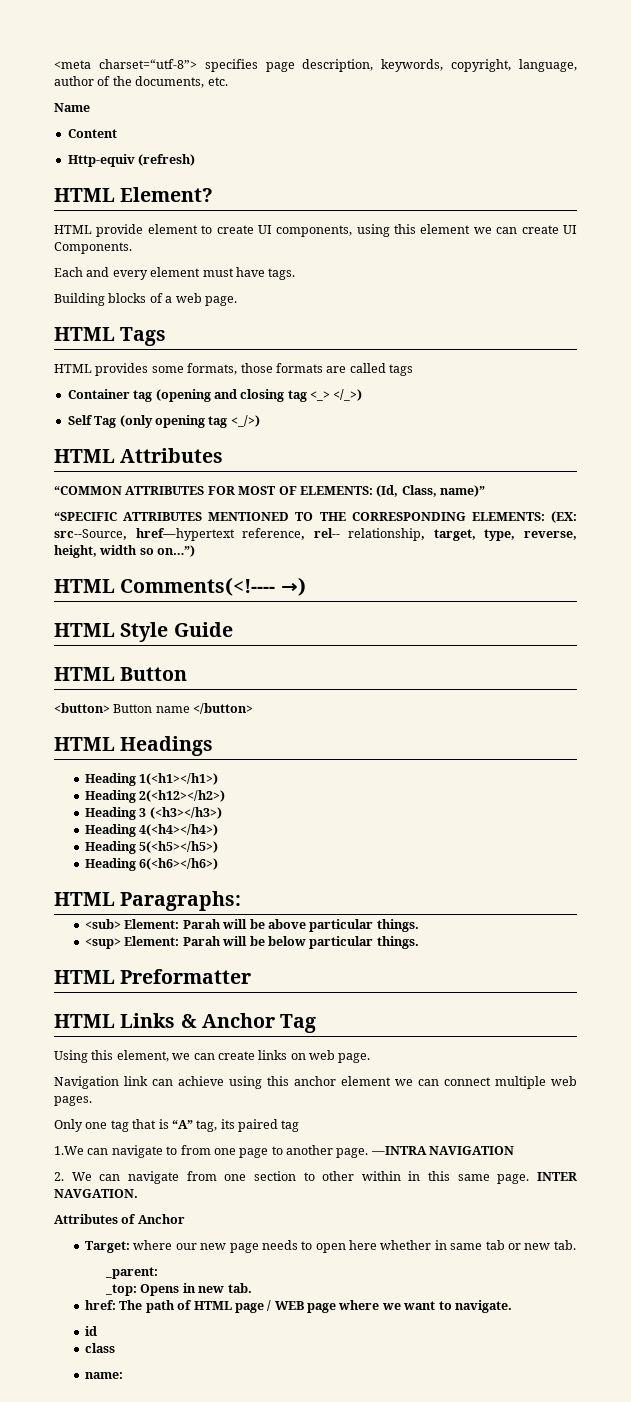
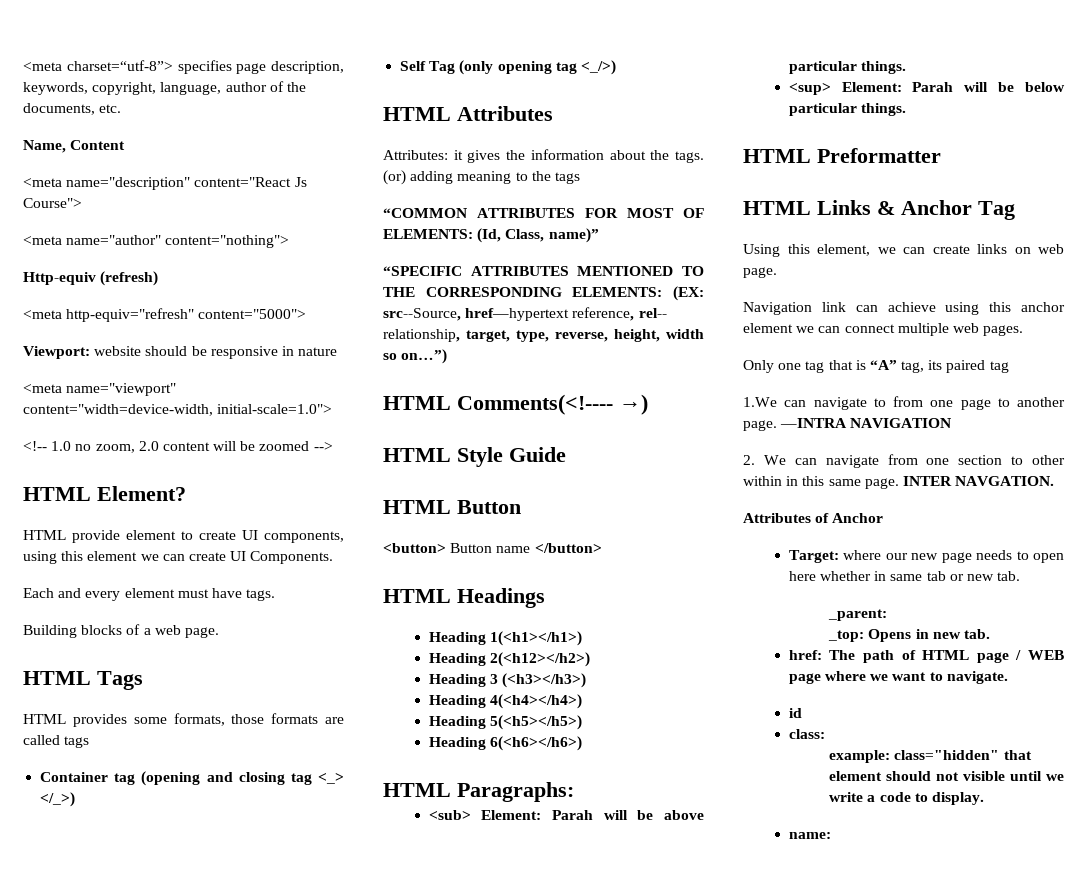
- Name
- Content
+ Name, Content
+ <meta name="description" content="React Js Course">
+ <meta name="author" content="nothing">
  Http-equiv (refresh)
+ <meta http-equiv="refresh" content="5000">
+ Viewport: website should be responsive in nature
+ <meta name="viewport" content="width=device-width, initial-scale=1.0">
+ <!-- 1.0 no zoom, 2.0 content will be zoomed -->
+ Attributes: it gives the information about the tags. (or) adding meaning to the tags
- class
+ class:
+ example: class="hidden" that element should not visible until we write a code to display.

